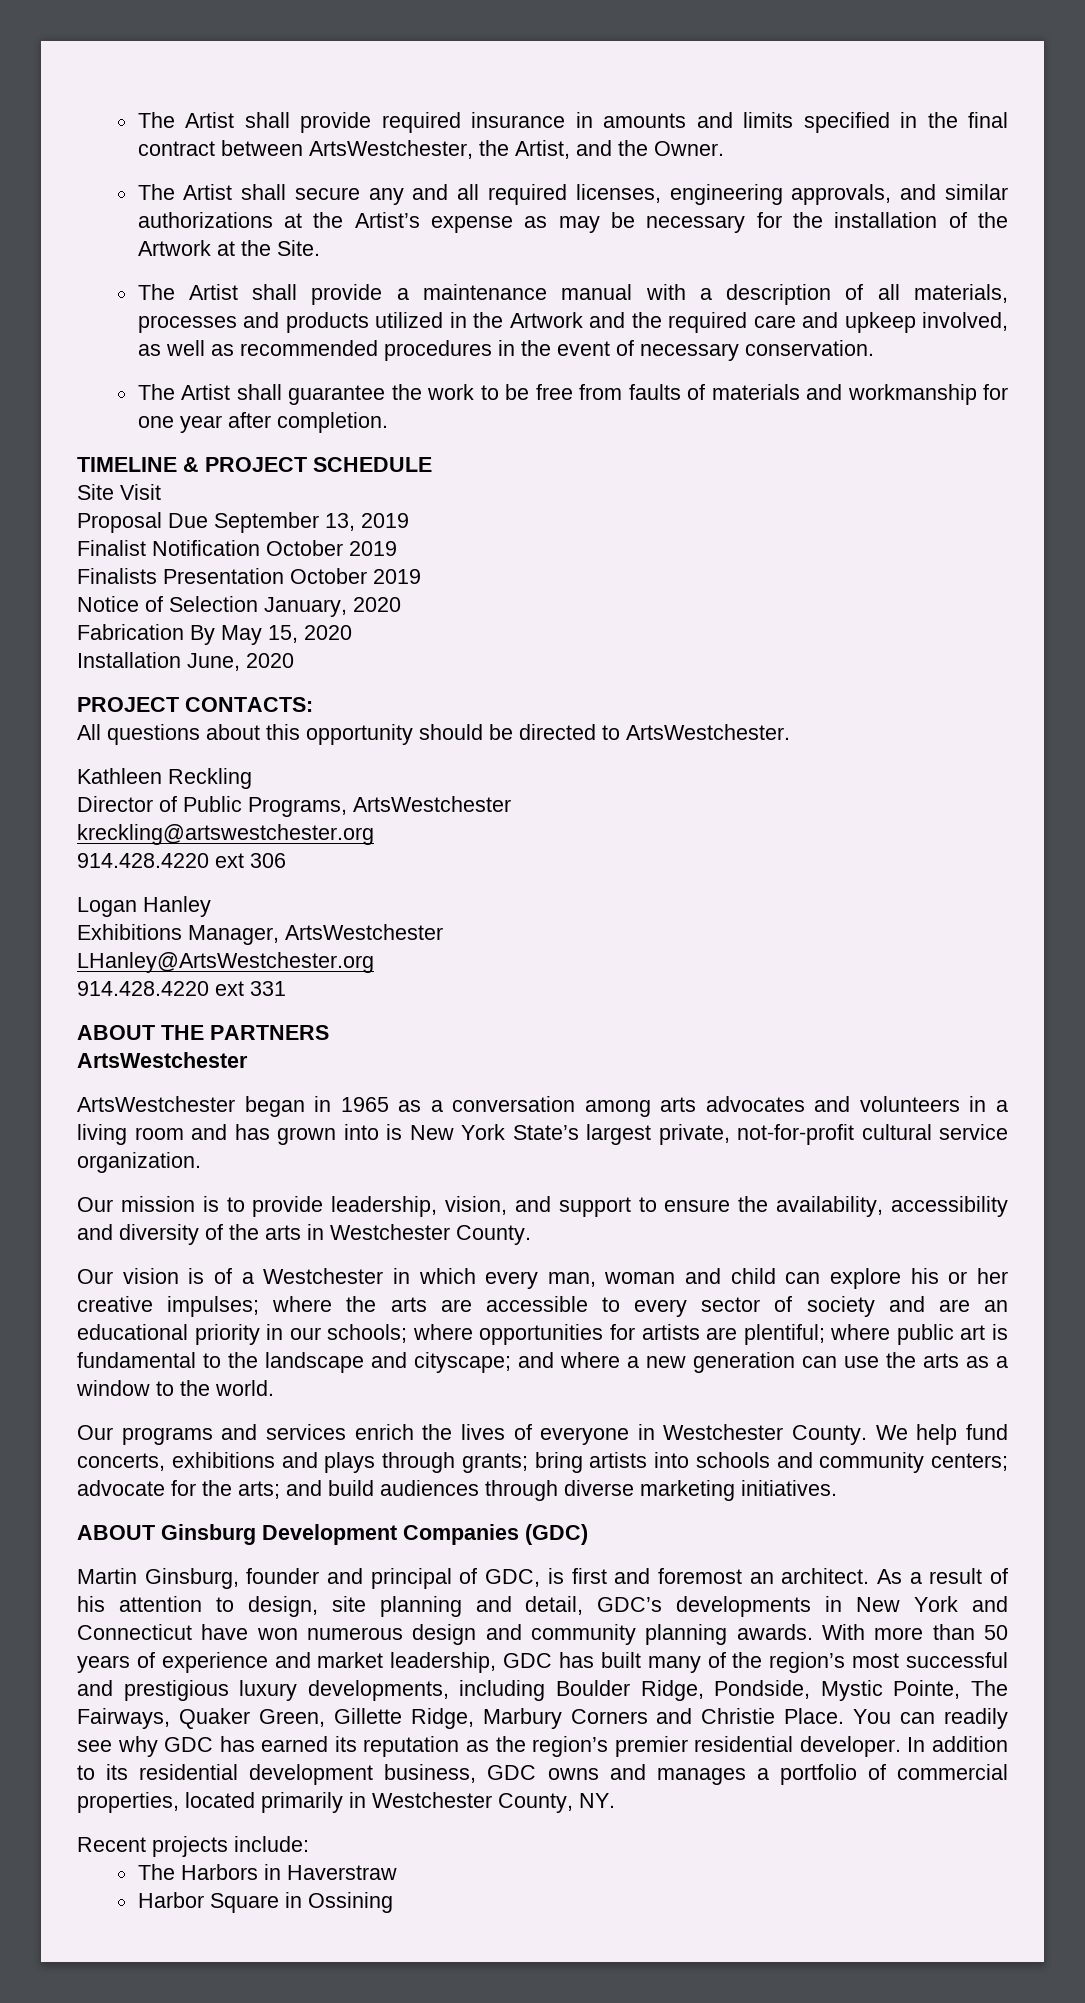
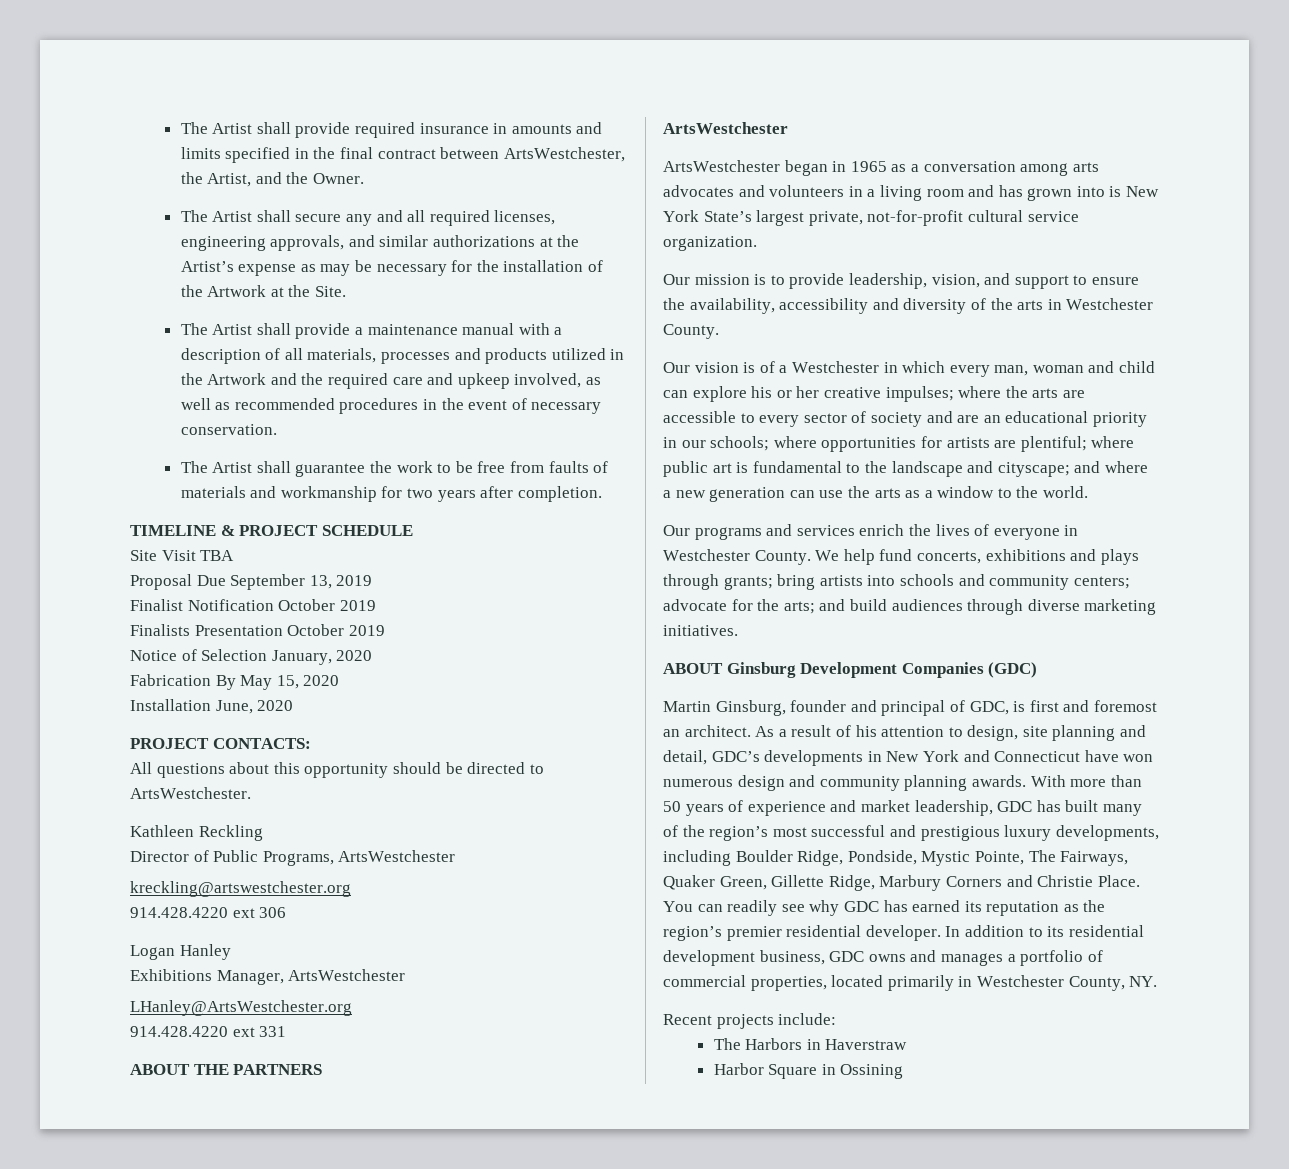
- The Artist shall guarantee the work to be free from faults of materials and workmanship for one year after completion.
+ The Artist shall guarantee the work to be free from faults of materials and workmanship for two years after completion.
- Site Visit
+ Site Visit TBA

